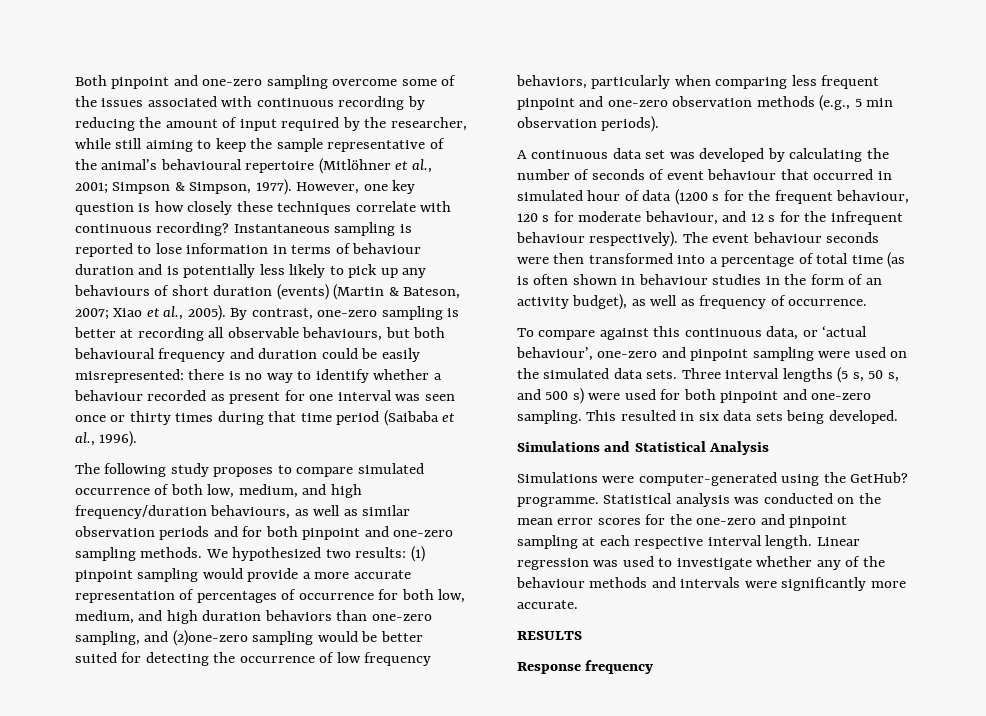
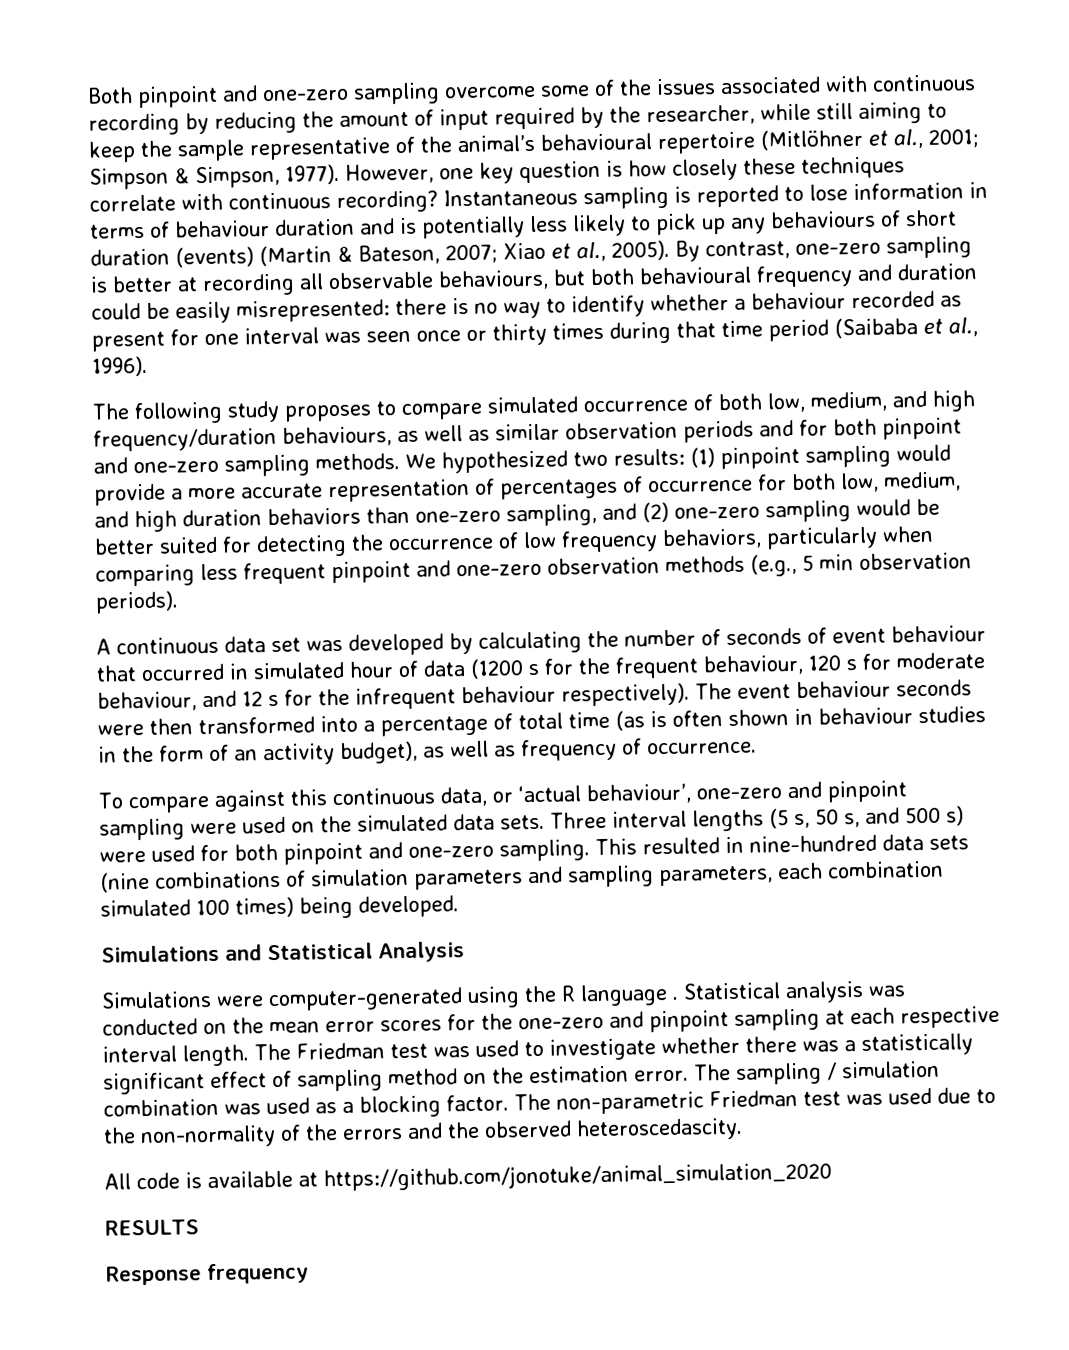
- We hypothesized two results: (1) pinpoint sampling would provide a more accurate representation of percentages of occurrence for both low, medium, and high duration behaviors than one-zero sampling, and (2)one-zero sampling would be better suited for detecting the occurrence of low frequency behaviors, particularly when comparing less frequent pinpoint and one-zero observation methods (e.g., 5 min observation periods).
+ We hypothesized two results: (1) pinpoint sampling would provide a more accurate representation of percentages of occurrence for both low, medium, and high duration behaviors than one-zero sampling, and (2) one-zero sampling would be better suited for detecting the occurrence of low frequency behaviors, particularly when comparing less frequent pinpoint and one-zero observation methods (e.g., 5 min observation periods).
- This resulted in six data sets being developed.
+ This resulted in nine-hundred data sets (nine combinations of simulation parameters and sampling parameters, each combination simulated 100 times) being developed.
- Simulations were computer-generated using the GetHub? programme.
+ Simulations were computer-generated using the R language .
- Linear regression was used to investigate whether any of the behaviour methods and intervals were significantly more accurate.
+ The Friedman test was used to investigate whether there was a statistically significant effect of sampling method on the estimation error. The sampling / simulation combination was used as a blocking factor. The non-parametric Friedman test was used due to the non-normality of the errors and the observed heteroscedascity.
+ All code is available at https://github.com/jonotuke/animal_simulation_2020

